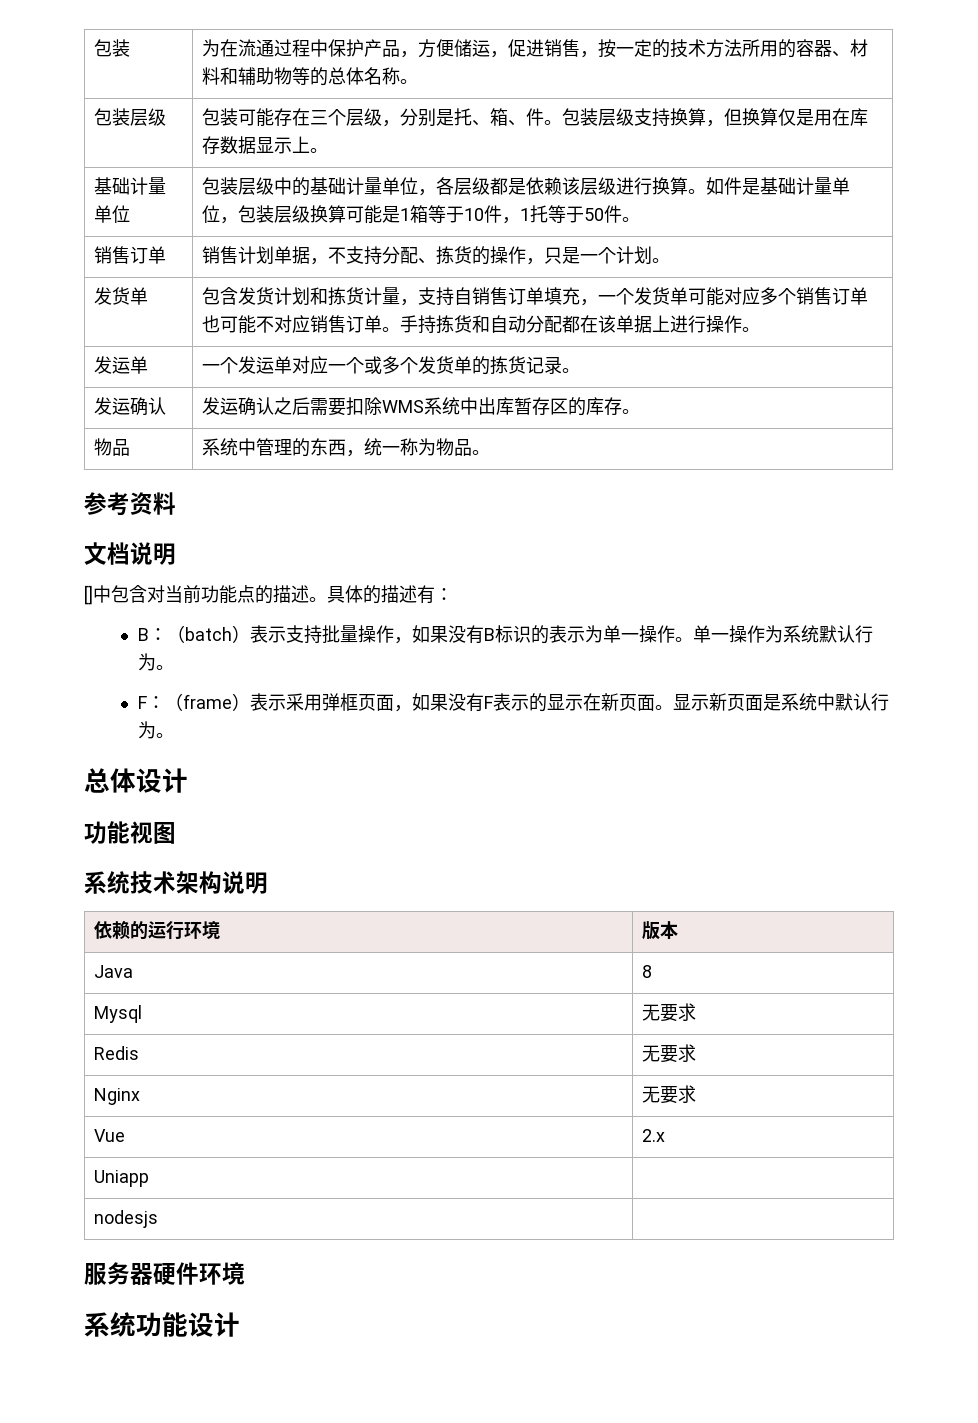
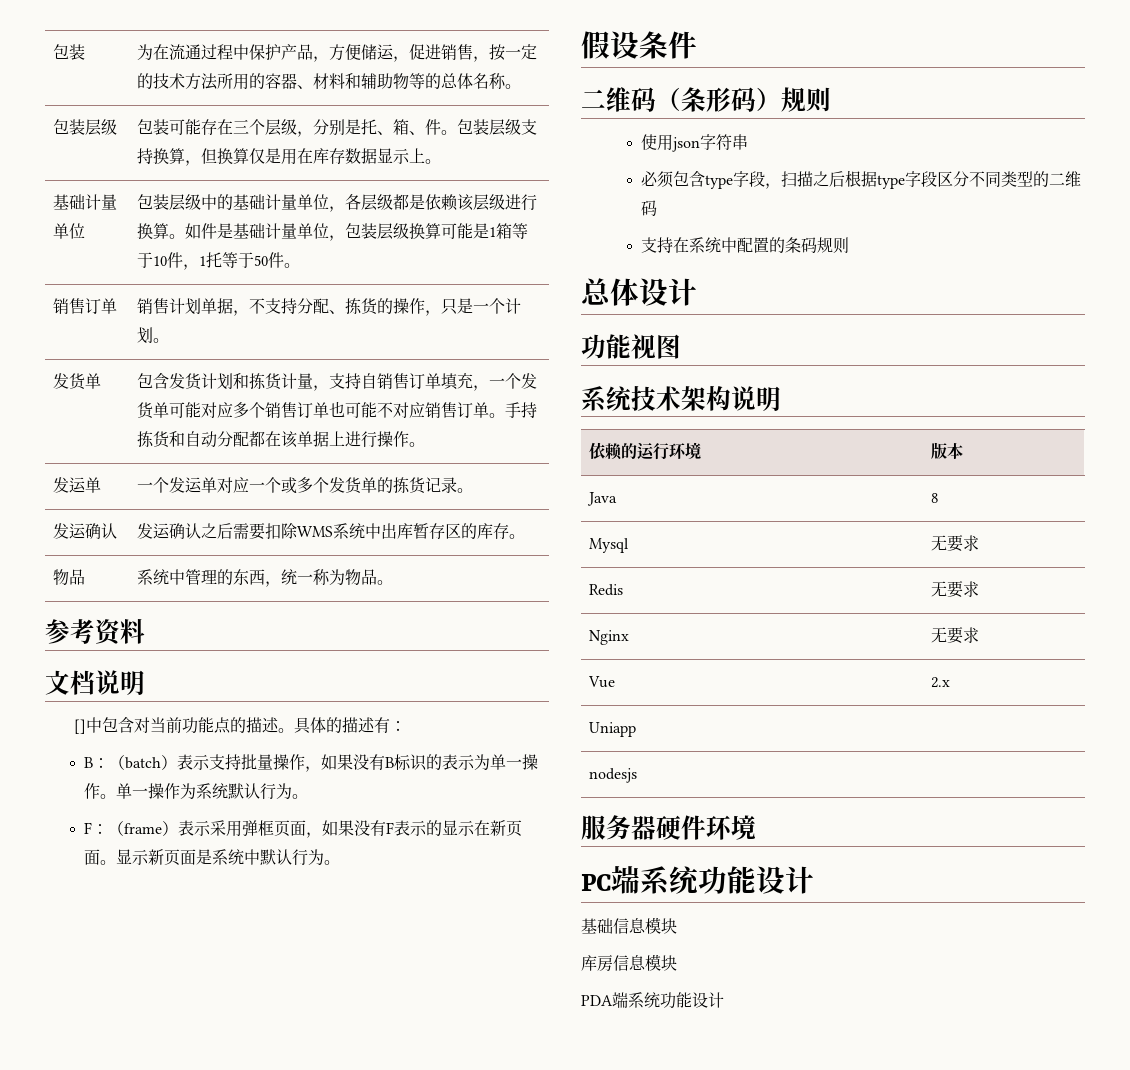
+ 假设条件
+ 二维码（条形码）规则
+ 使用json字符串
+ 必须包含type字段，扫描之后根据type字段区分不同类型的二维码
+ 支持在系统中配置的条码规则
- 系统功能设计
+ PC端系统功能设计
+ 基础信息模块
+ 库房信息模块
+ PDA端系统功能设计

